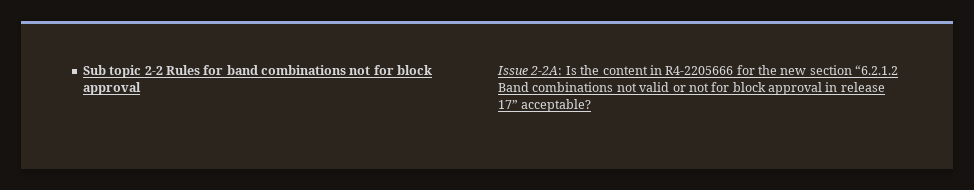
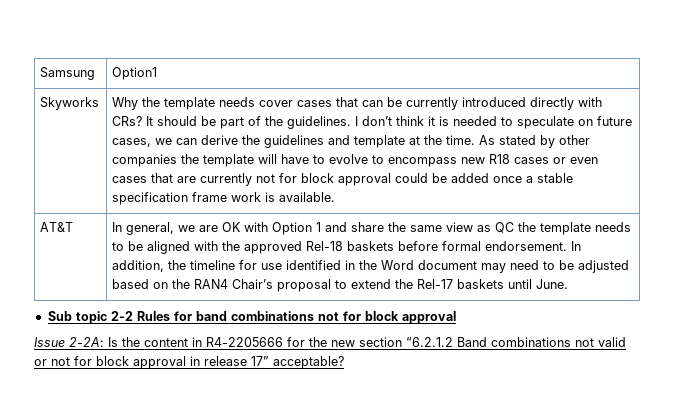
+ Samsung | Option1
+ Skyworks | Why the template needs cover cases that can be currently introduced directly with CRs? It should be part of the guidelines. I don’t think it is needed to speculate on future cases, we can derive the guidelines and template at the time. As stated by other companies the template will have to evolve to encompass new R18 cases or even cases that are currently not for block approval could be added once a stable specification frame work is available.
+ AT&T | In general, we are OK with Option 1 and share the same view as QC the template needs to be aligned with the approved Rel-18 baskets before formal endorsement. In addition, the timeline for use identified in the Word document may need to be adjusted based on the RAN4 Chair’s proposal to extend the Rel-17 baskets until June.

